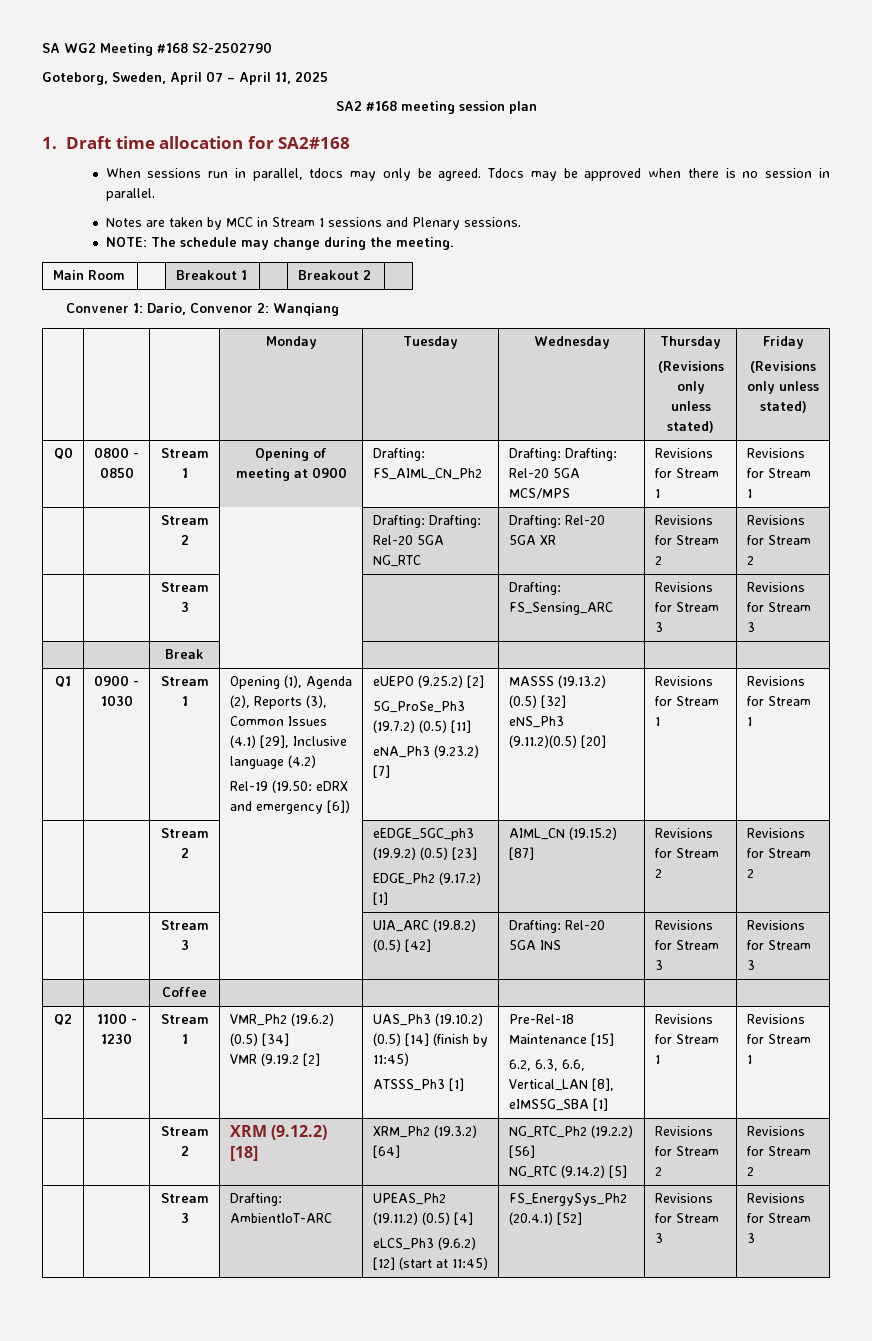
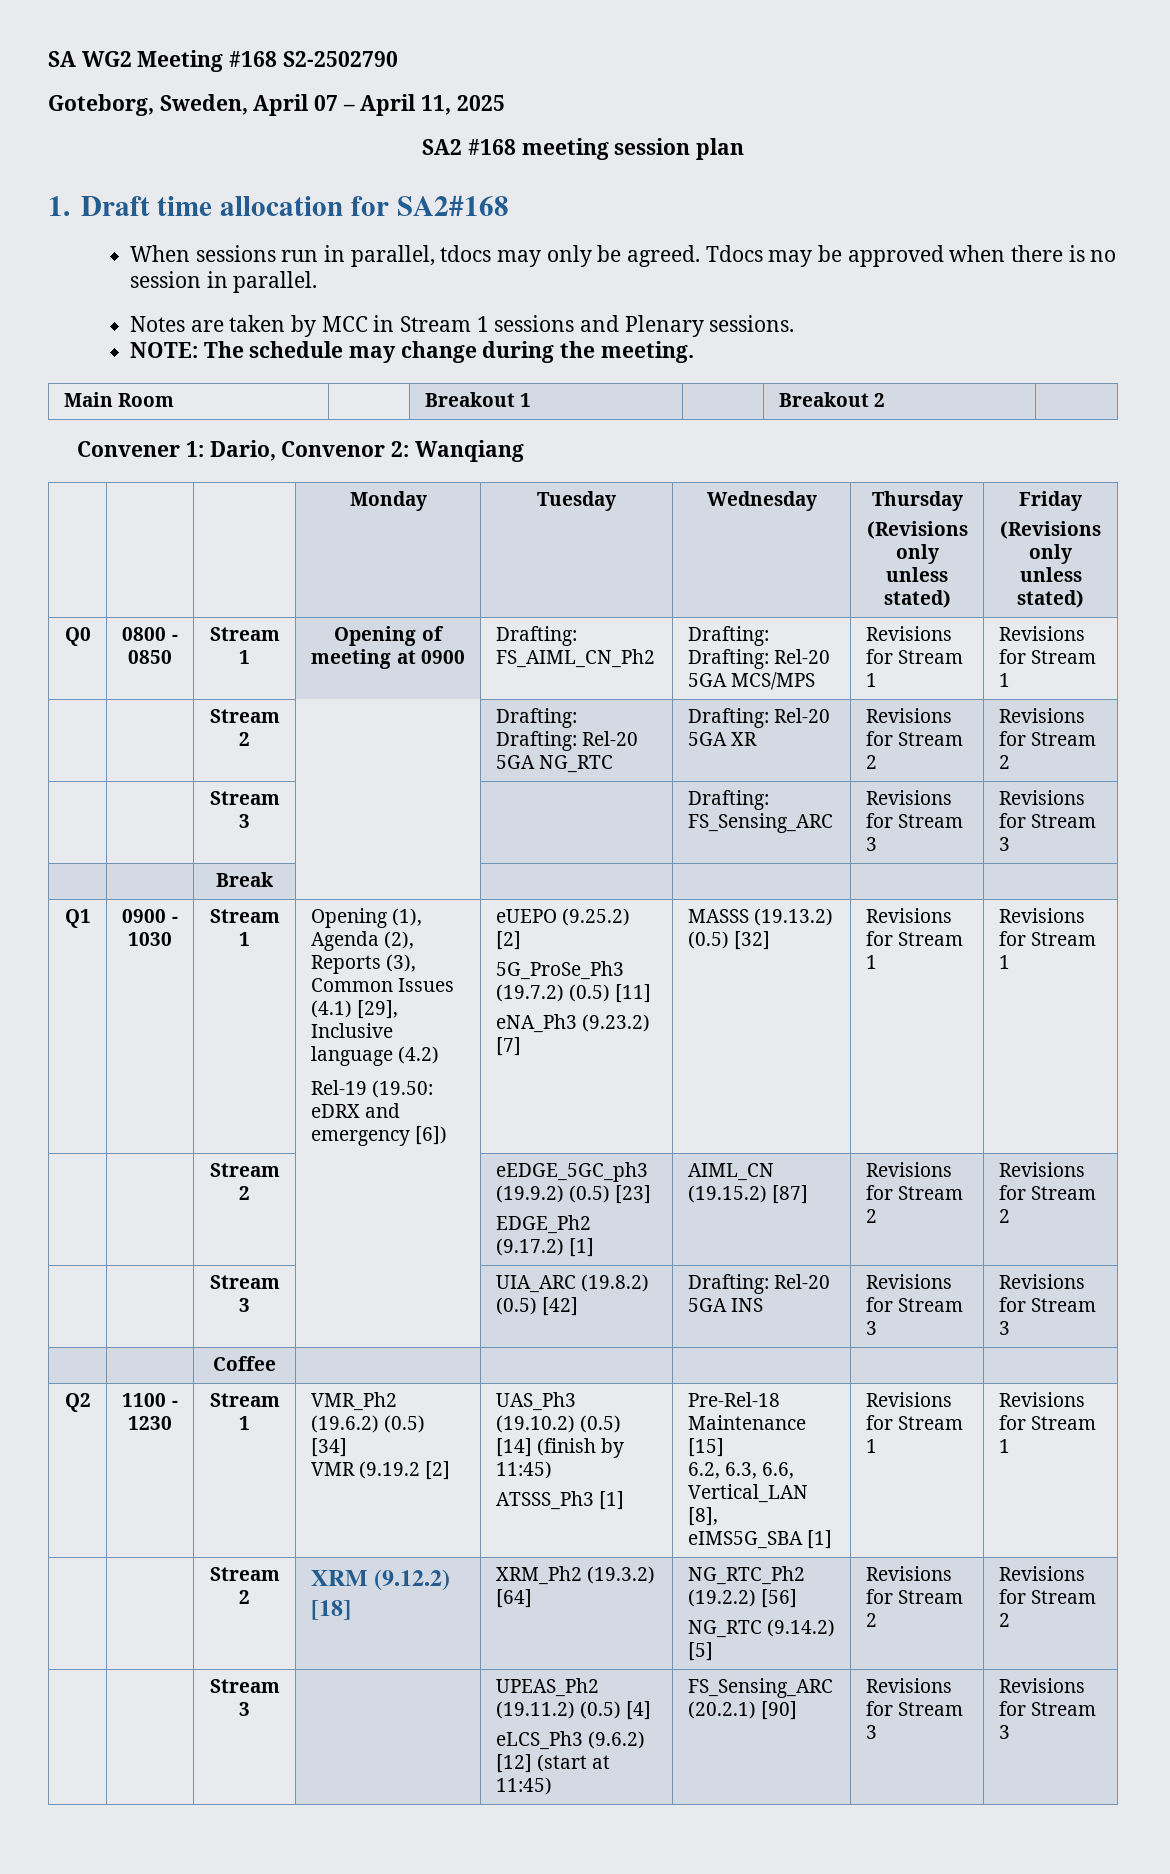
- eNS_Ph3 (9.11.2)(0.5) [20]
- | | Stream 3 | Drafting: AmbientIoT-ARC | UPEAS_Ph2 (19.11.2) (0.5) [4]
- eLCS_Ph3 (9.6.2) [12] (start at 11:45) | FS_EnergySys_Ph2 (20.4.1) [52] | Revisions for Stream 3 | Revisions for Stream 3
+ | | Stream 3 | | UPEAS_Ph2 (19.11.2) (0.5) [4]
+ eLCS_Ph3 (9.6.2) [12] (start at 11:45) | FS_Sensing_ARC (20.2.1) [90] | Revisions for Stream 3 | Revisions for Stream 3

